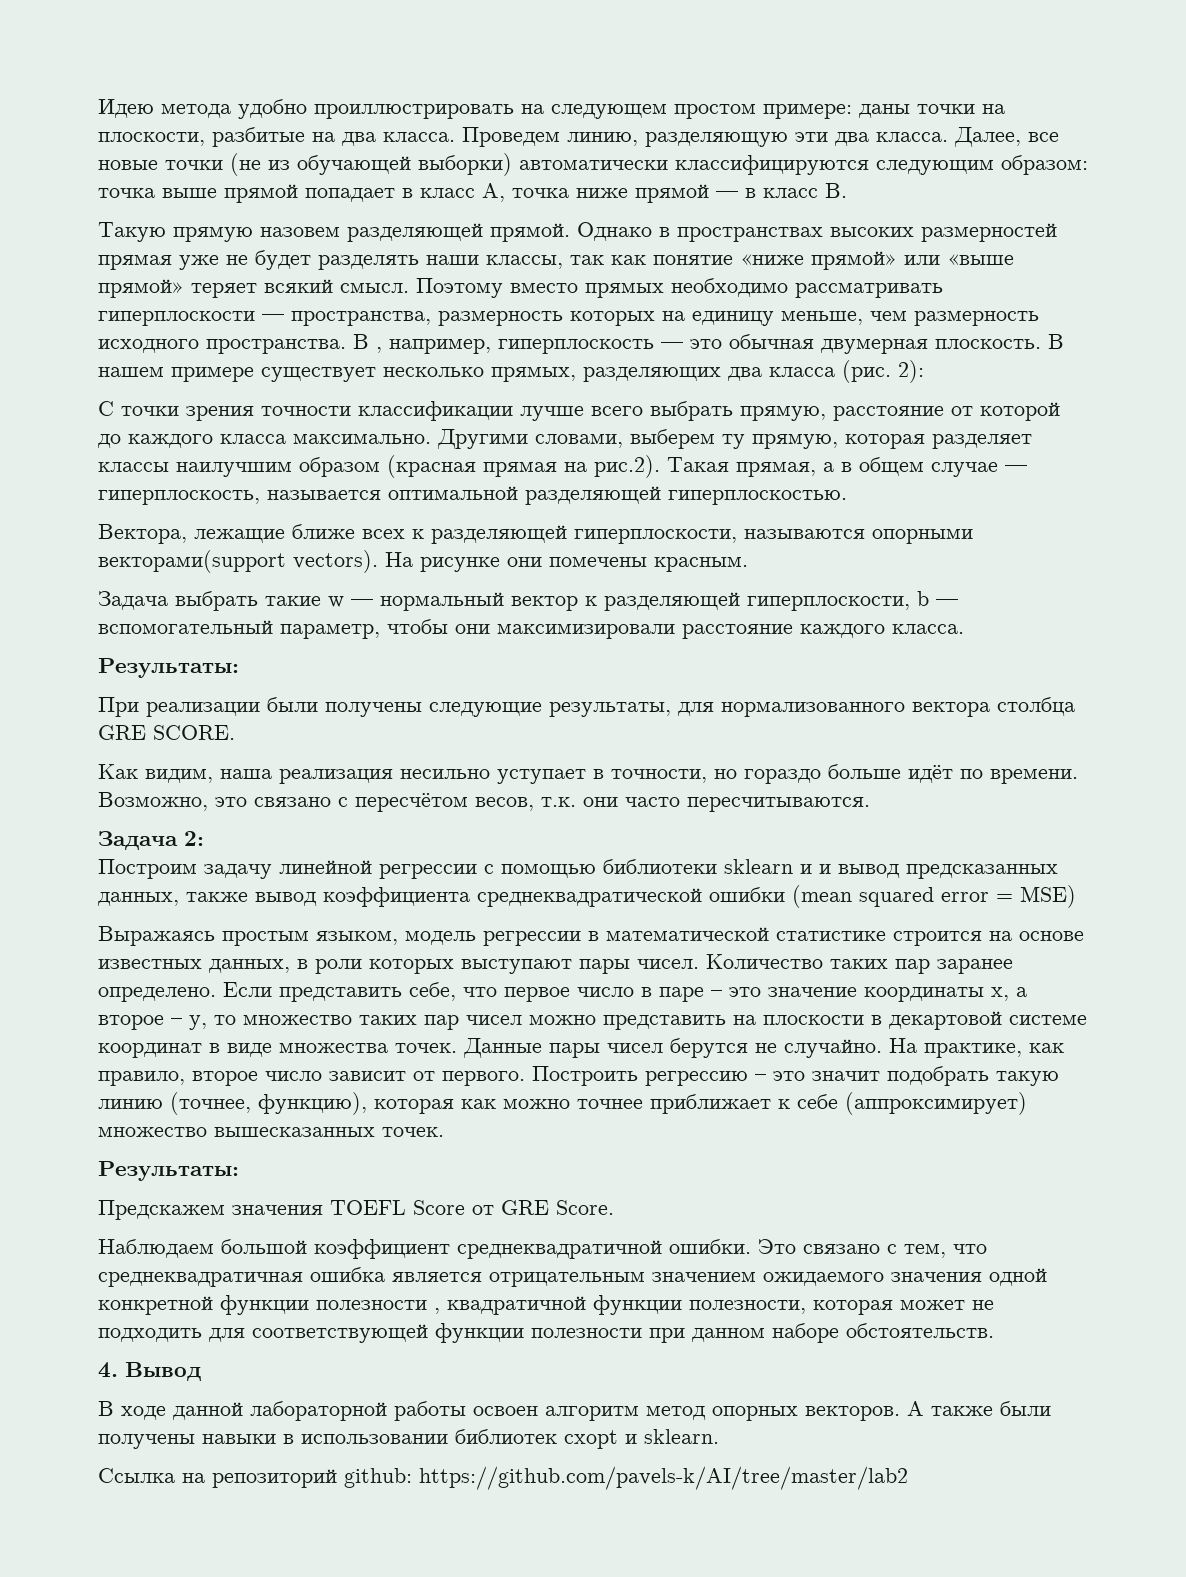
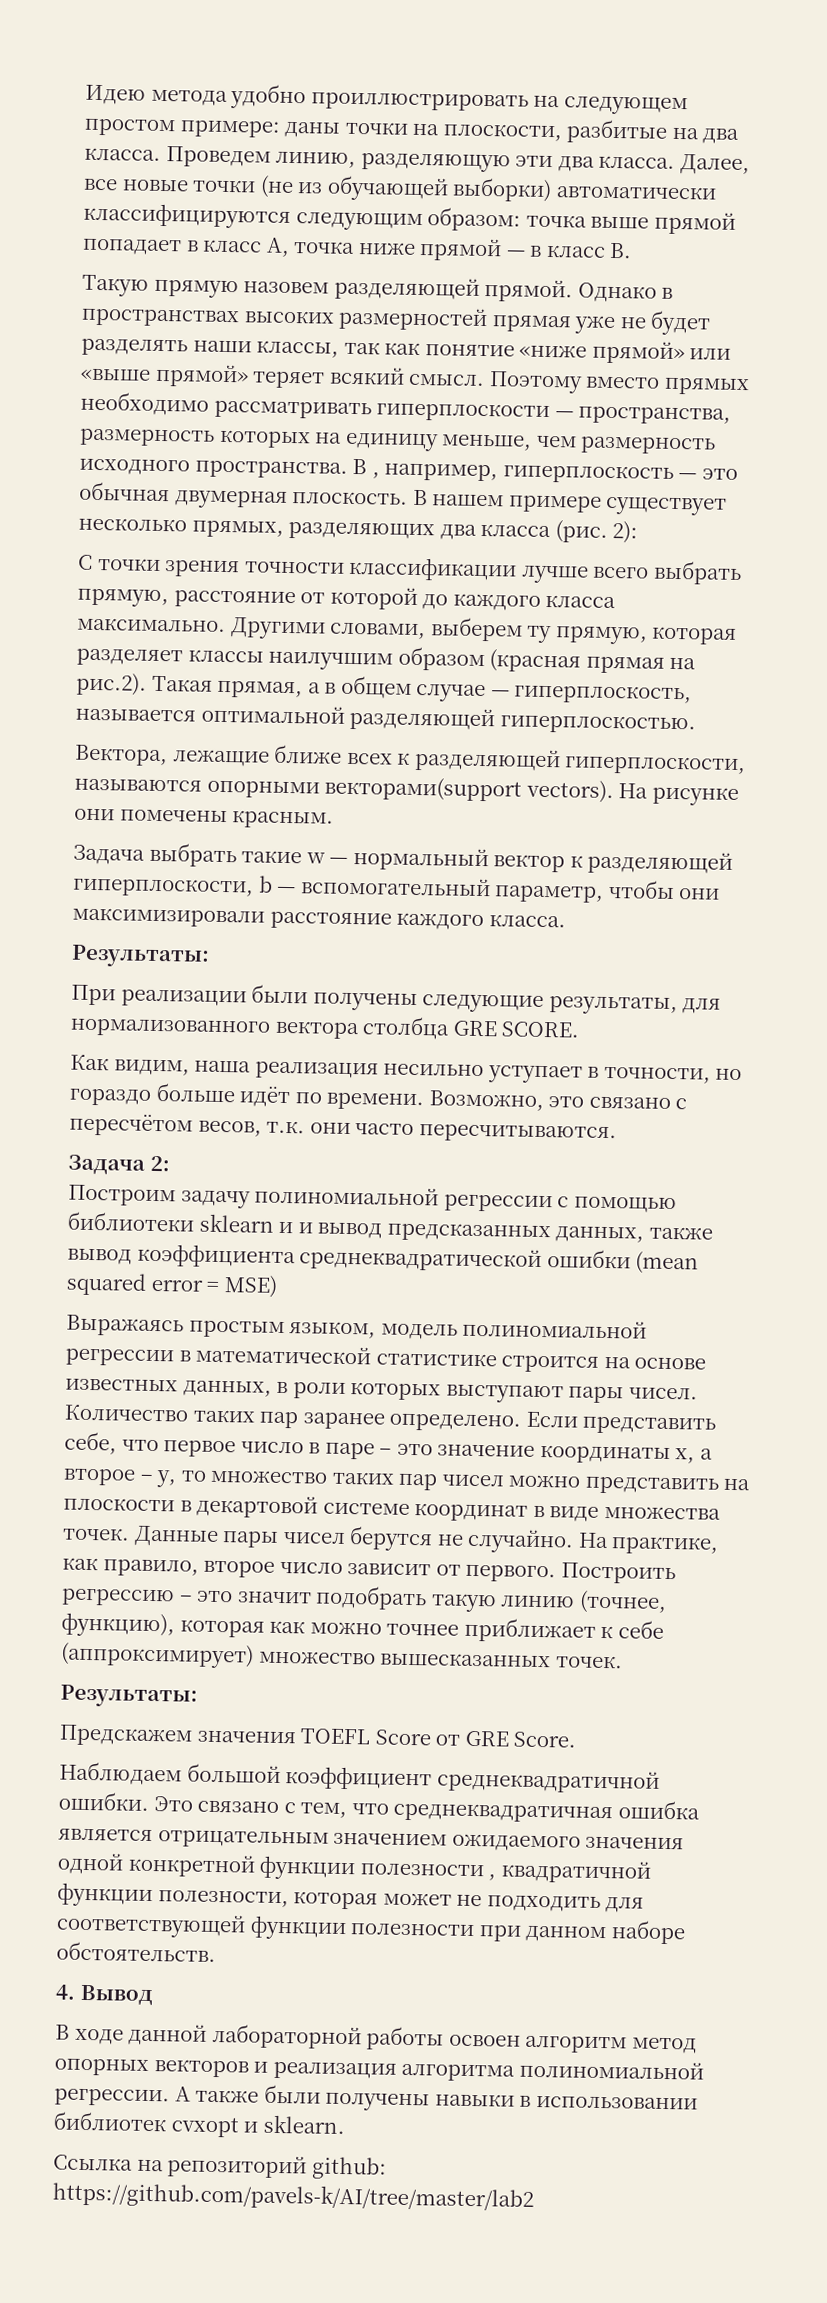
- Построим задачу линейной регрессии с помощью библиотеки sklearn и и вывод предсказанных данных, также вывод коэффициента среднеквадратической ошибки (mean squared error = MSE)
+ Построим задачу полиномиальной регрессии с помощью библиотеки sklearn и и вывод предсказанных данных, также вывод коэффициента среднеквадратической ошибки (mean squared error = MSE)
- Выражаясь простым языком, модель регрессии в математической статистике строится на основе известных данных, в роли которых выступают пары чисел.
+ Выражаясь простым языком, модель полиномиальной регрессии в математической статистике строится на основе известных данных, в роли которых выступают пары чисел.
- В ходе данной лабораторной работы освоен алгоритм метод опорных векторов.
+ В ходе данной лабораторной работы освоен алгоритм метод опорных векторов и реализация алгоритма полиномиальной регрессии.
- А также были получены навыки в использовании библиотек cxopt и sklearn.
+ А также были получены навыки в использовании библиотек cvxopt и sklearn.

